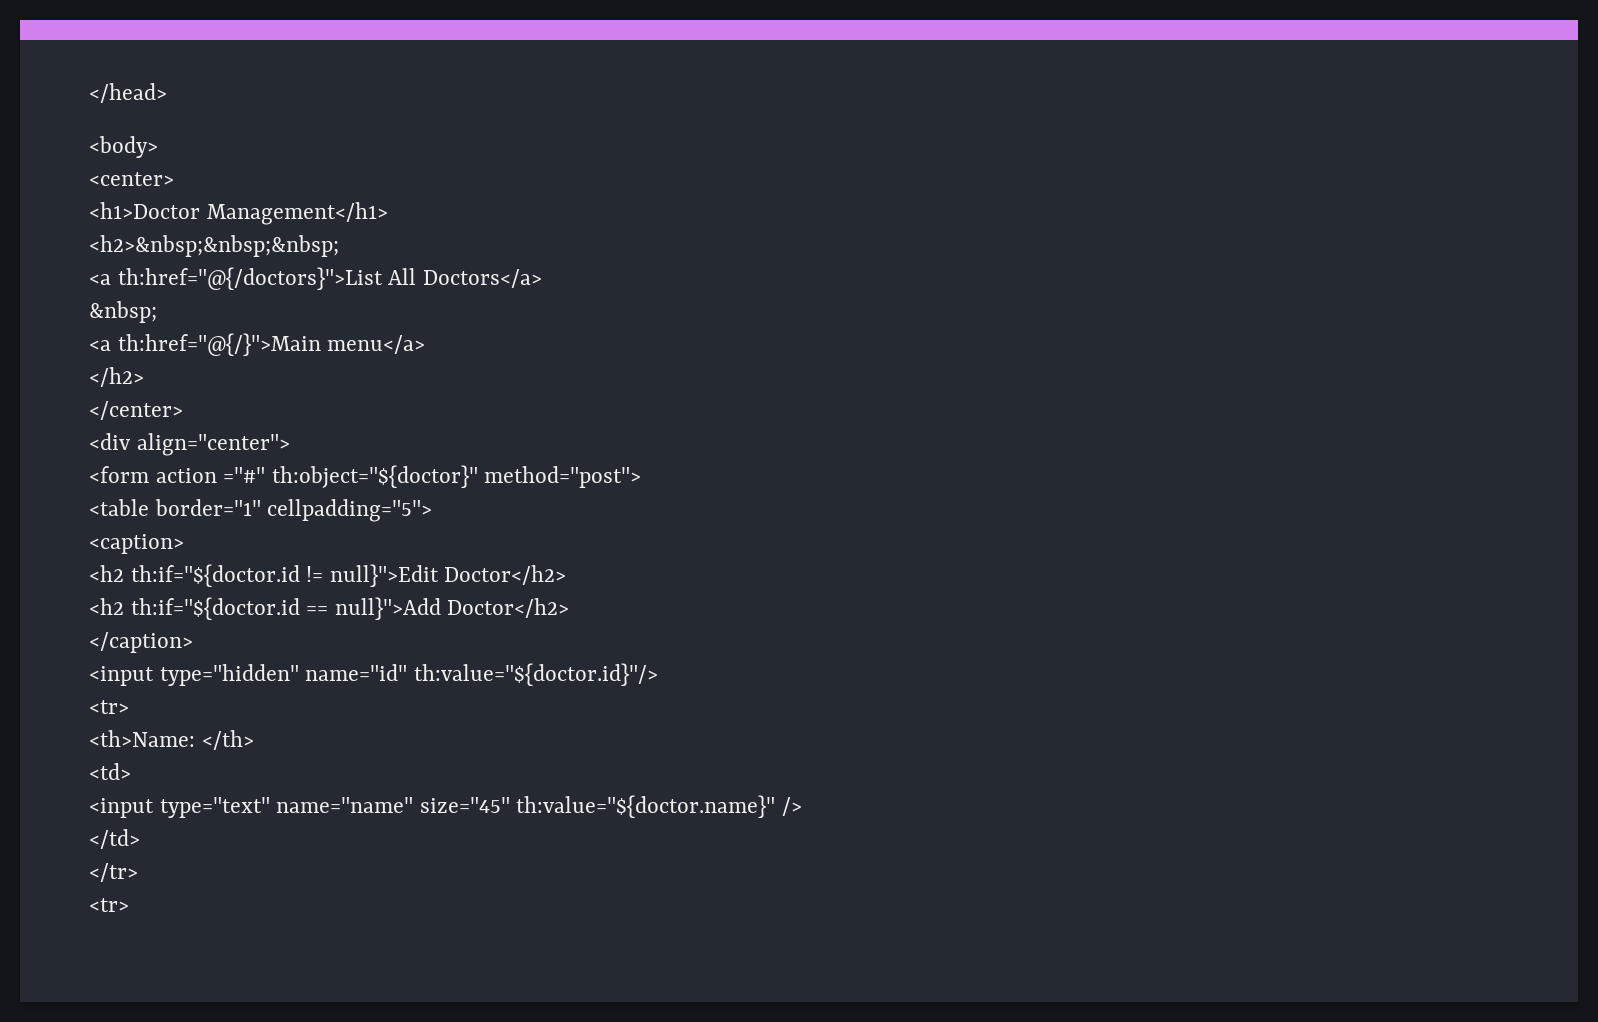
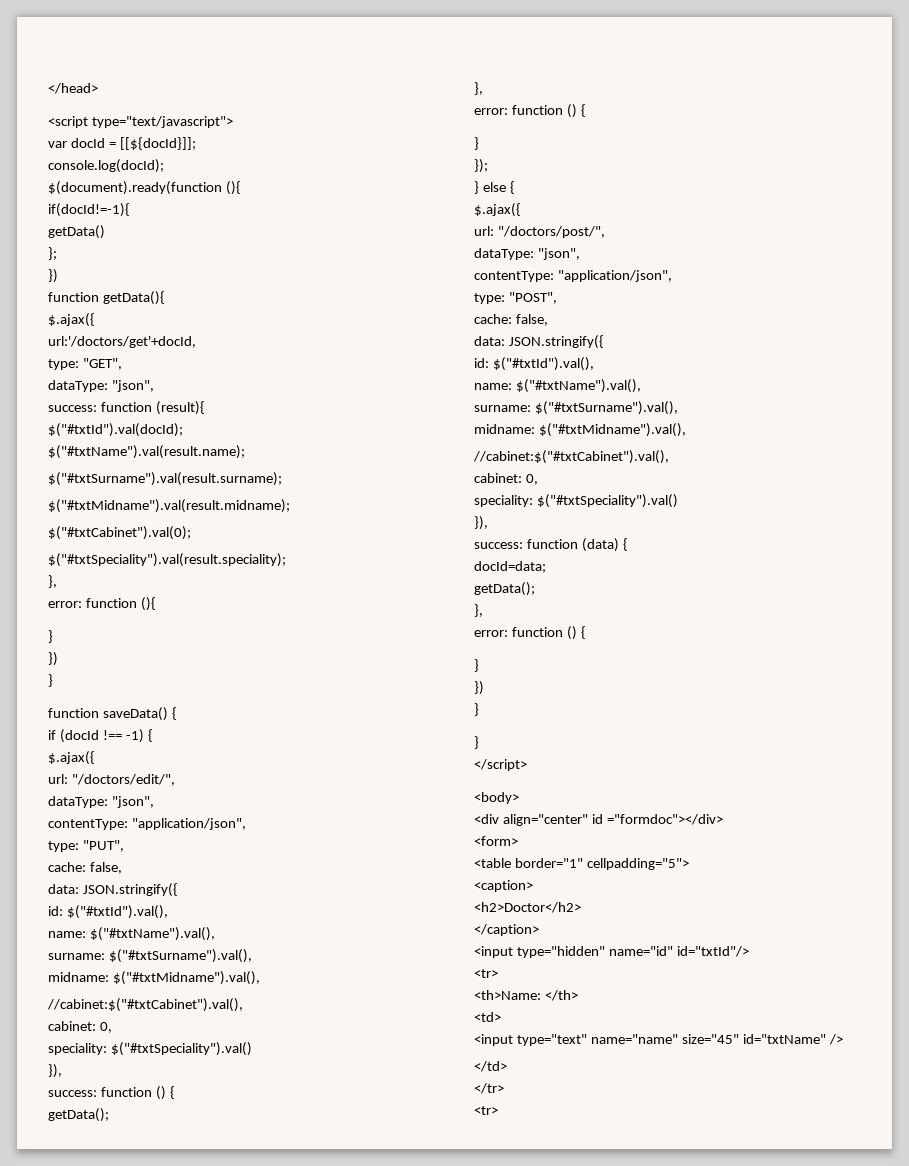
+ <script type="text/javascript">
+ var docId = [[${docId}]];
+ console.log(docId);
+ $(document).ready(function (){
+ if(docId!=-1){
+ getData()
+ };
+ })
+ function getData(){
+ $.ajax({
+ url:'/doctors/get'+docId,
+ type: "GET",
+ dataType: "json",
+ success: function (result){
+ $("#txtId").val(docId);
+ $("#txtName").val(result.name);
+ $("#txtSurname").val(result.surname);
+ $("#txtMidname").val(result.midname);
+ $("#txtCabinet").val(0);
+ $("#txtSpeciality").val(result.speciality);
+ },
+ error: function (){
+ }
+ })
+ }
+ function saveData() {
+ if (docId !== -1) {
+ $.ajax({
+ url: "/doctors/edit/",
+ dataType: "json",
+ contentType: "application/json",
+ type: "PUT",
+ cache: false,
+ data: JSON.stringify({
+ id: $("#txtId").val(),
+ name: $("#txtName").val(),
+ surname: $("#txtSurname").val(),
+ midname: $("#txtMidname").val(),
+ //cabinet:$("#txtCabinet").val(),
+ cabinet: 0,
+ speciality: $("#txtSpeciality").val()
+ }),
+ success: function () {
+ getData();
+ },
+ error: function () {
+ }
+ });
+ } else {
+ $.ajax({
+ url: "/doctors/post/",
+ dataType: "json",
+ contentType: "application/json",
+ type: "POST",
+ cache: false,
+ data: JSON.stringify({
+ id: $("#txtId").val(),
+ name: $("#txtName").val(),
+ surname: $("#txtSurname").val(),
+ midname: $("#txtMidname").val(),
+ //cabinet:$("#txtCabinet").val(),
+ cabinet: 0,
+ speciality: $("#txtSpeciality").val()
+ }),
+ success: function (data) {
+ docId=data;
+ getData();
+ },
+ error: function () {
+ }
+ })
+ }
+ }
+ </script>
  <body>
- <center>
- <h1>Doctor Management</h1>
- <h2>&nbsp;&nbsp;&nbsp;
- <a th:href="@{/doctors}">List All Doctors</a>
- &nbsp;
- <a th:href="@{/}">Main menu</a>
- </h2>
- </center>
- <div align="center">
- <form action ="#" th:object="${doctor}" method="post">
+ <div align="center" id ="formdoc"></div>
+ <form>
  <table border="1" cellpadding="5">
  <caption>
- <h2 th:if="${doctor.id != null}">Edit Doctor</h2>
- <h2 th:if="${doctor.id == null}">Add Doctor</h2>
+ <h2>Doctor</h2>
- <input type="hidden" name="id" th:value="${doctor.id}"/>
+ <input type="hidden" name="id" id="txtId"/>
- <input type="text" name="name" size="45" th:value="${doctor.name}" />
+ <input type="text" name="name" size="45" id="txtName" />

